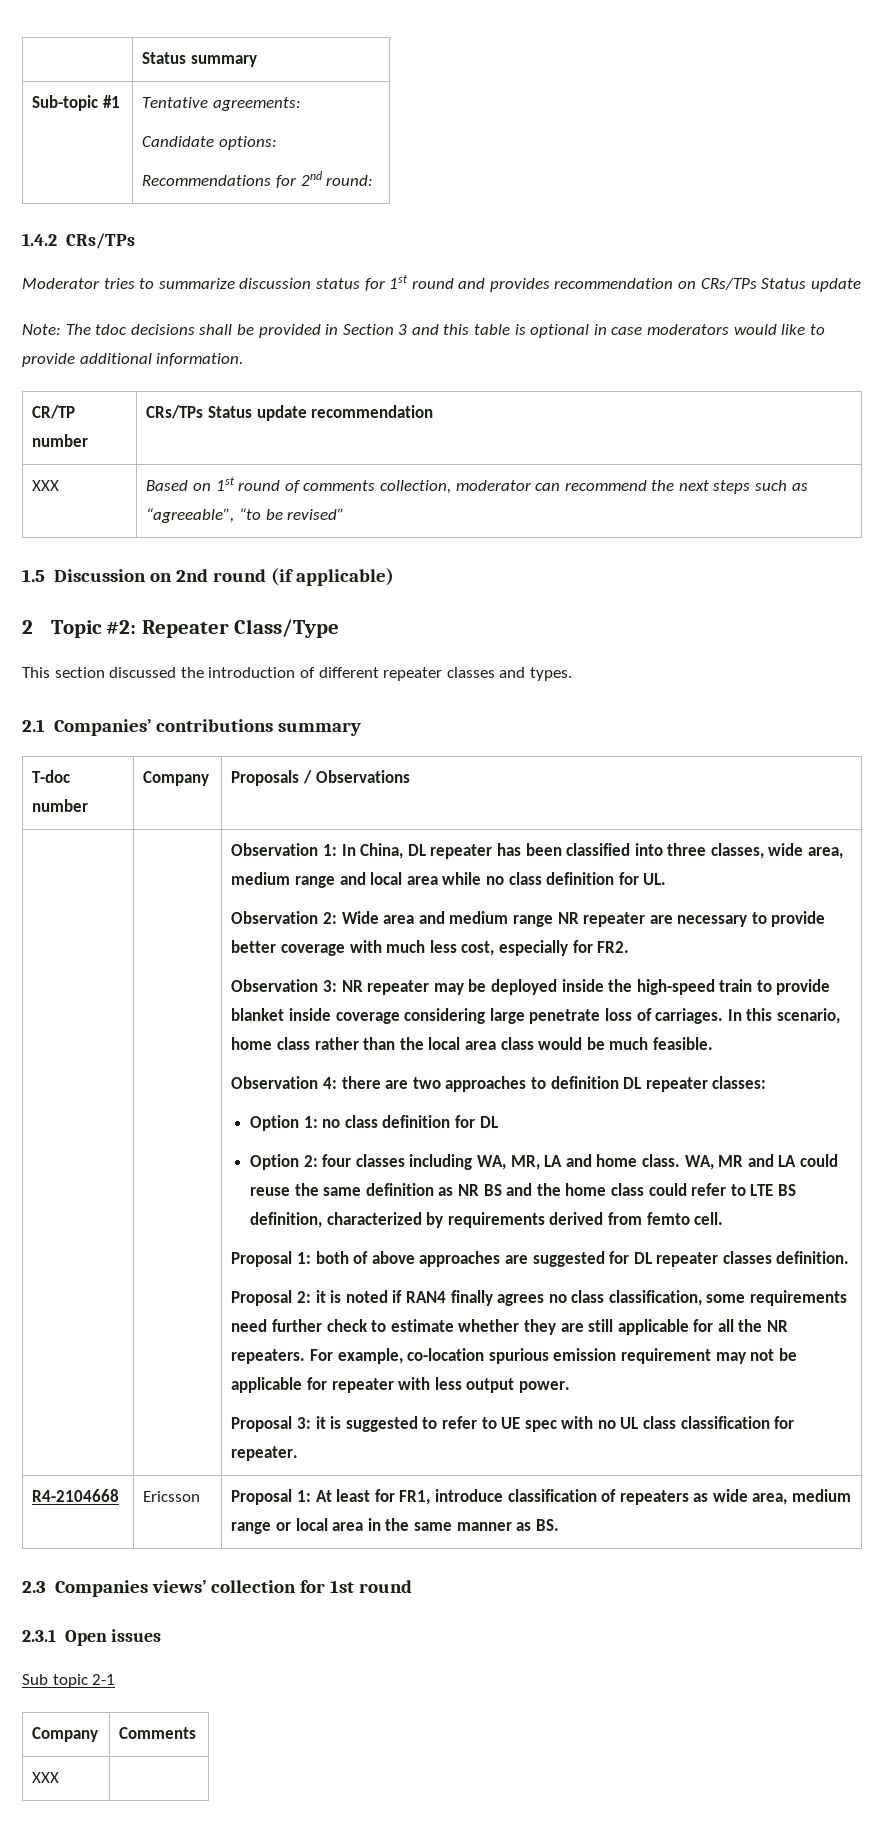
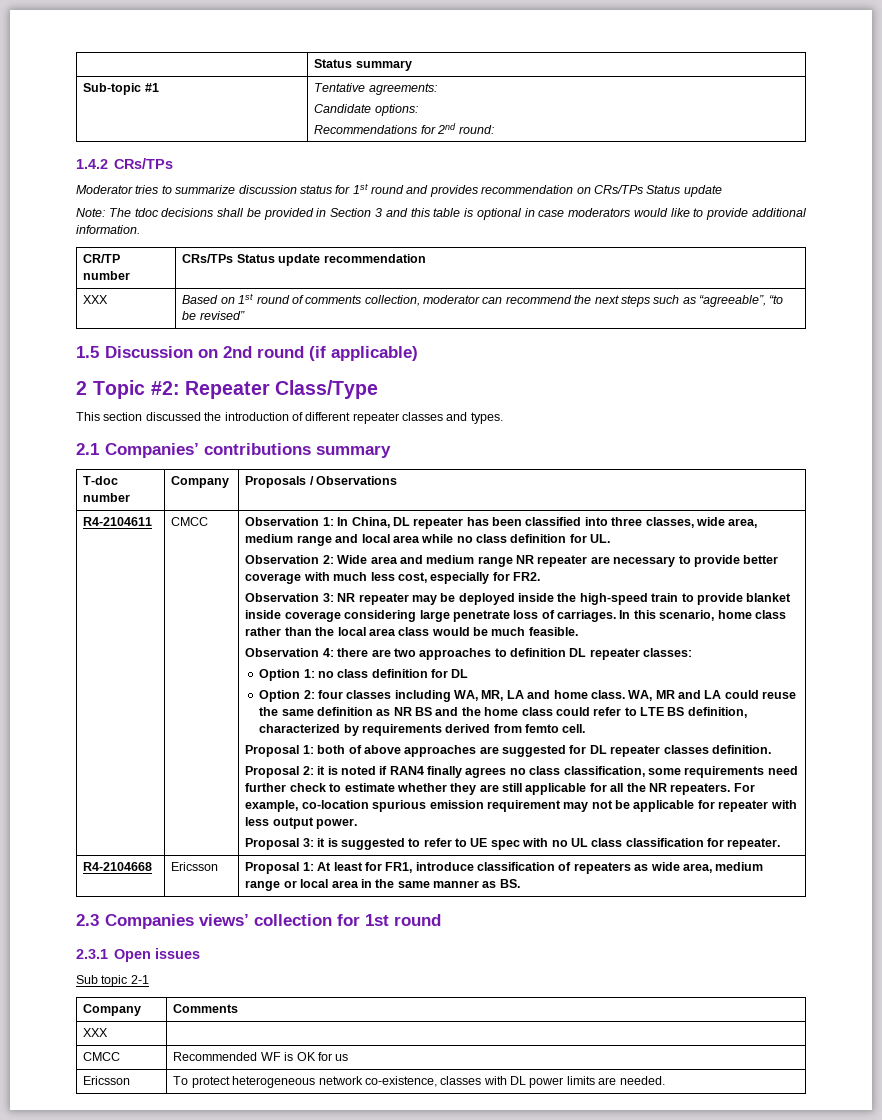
+ R4-2104611 | CMCC
+ CMCC | Recommended WF is OK for us
+ Ericsson | To protect heterogeneous network co-existence, classes with DL power limits are needed.

